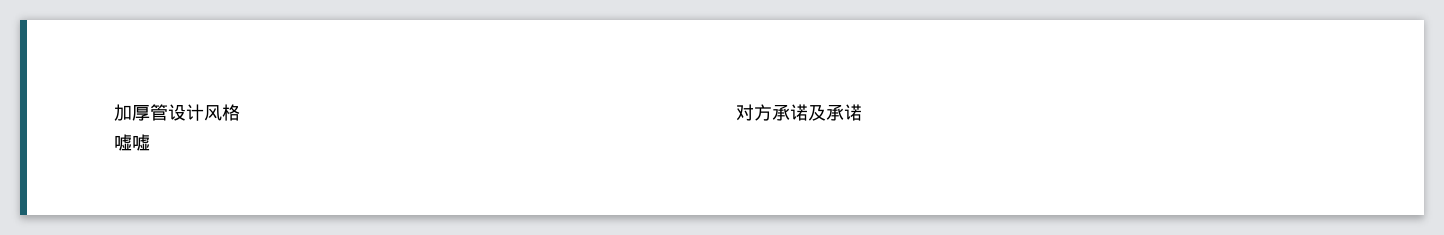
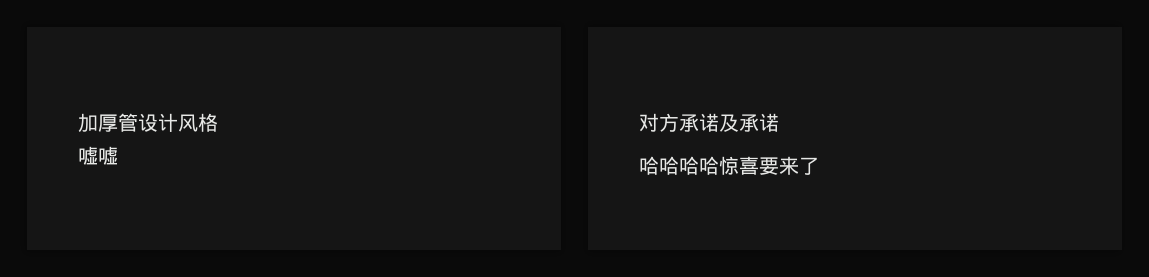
+ 哈哈哈哈惊喜要来了

